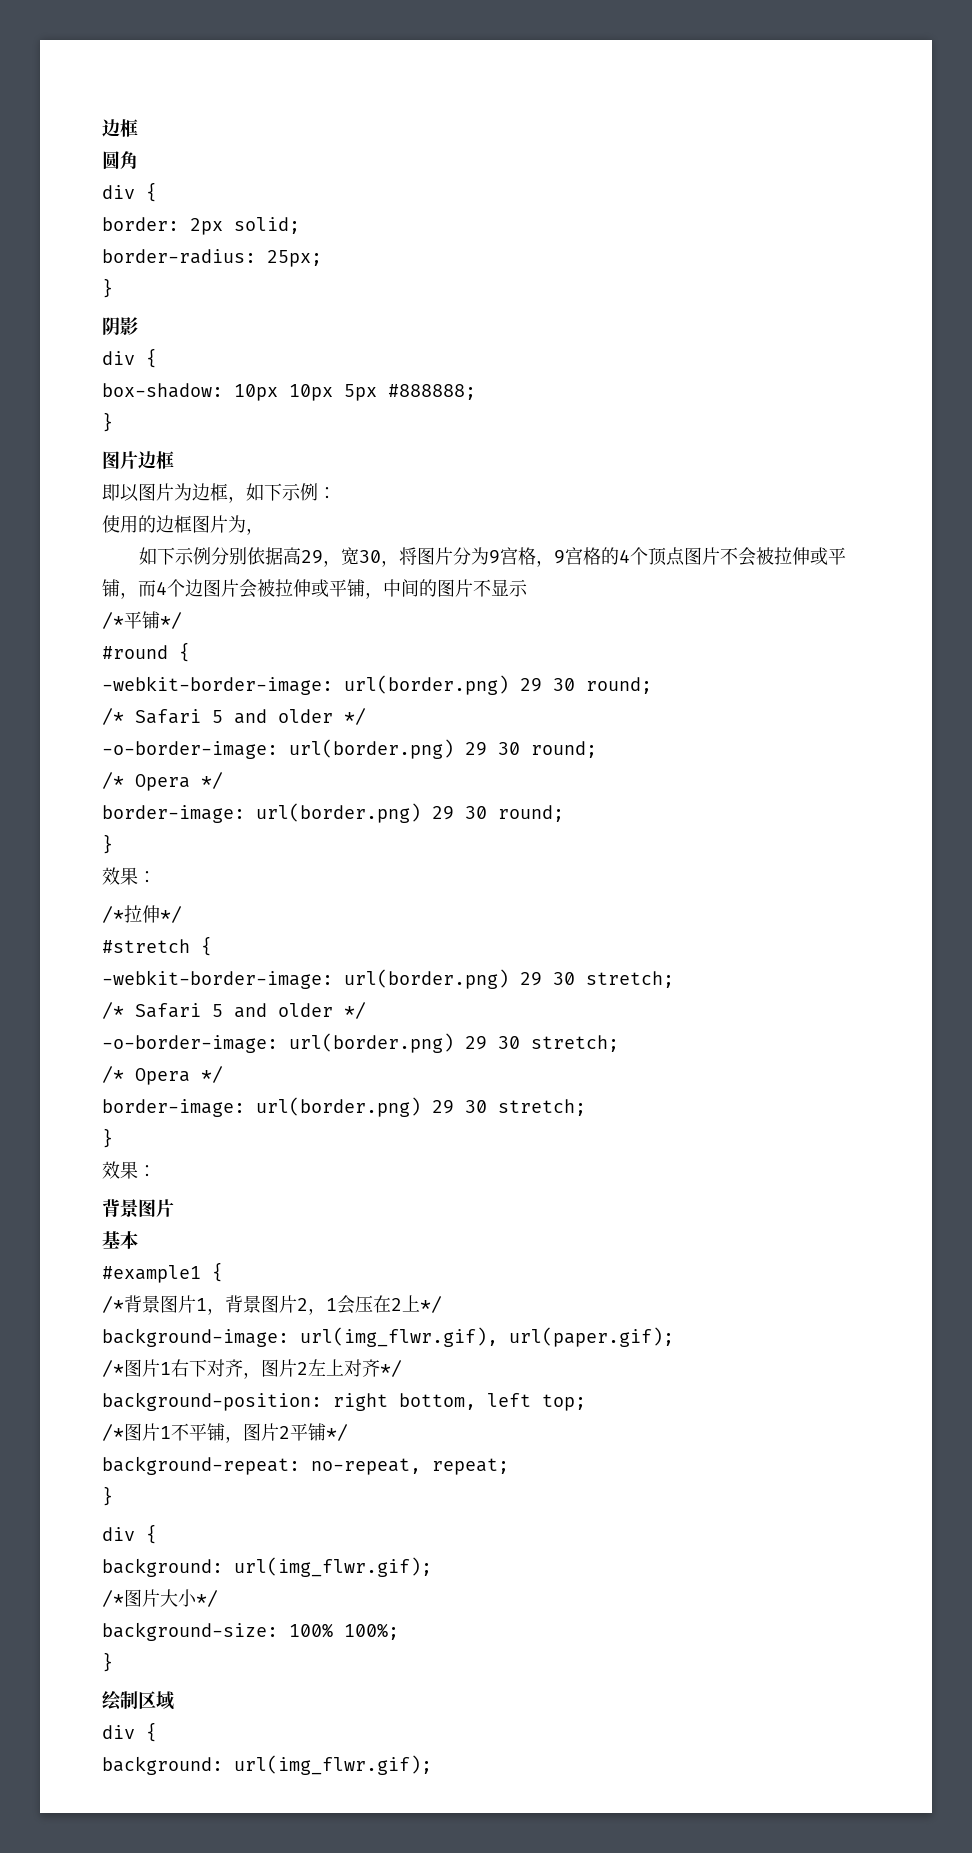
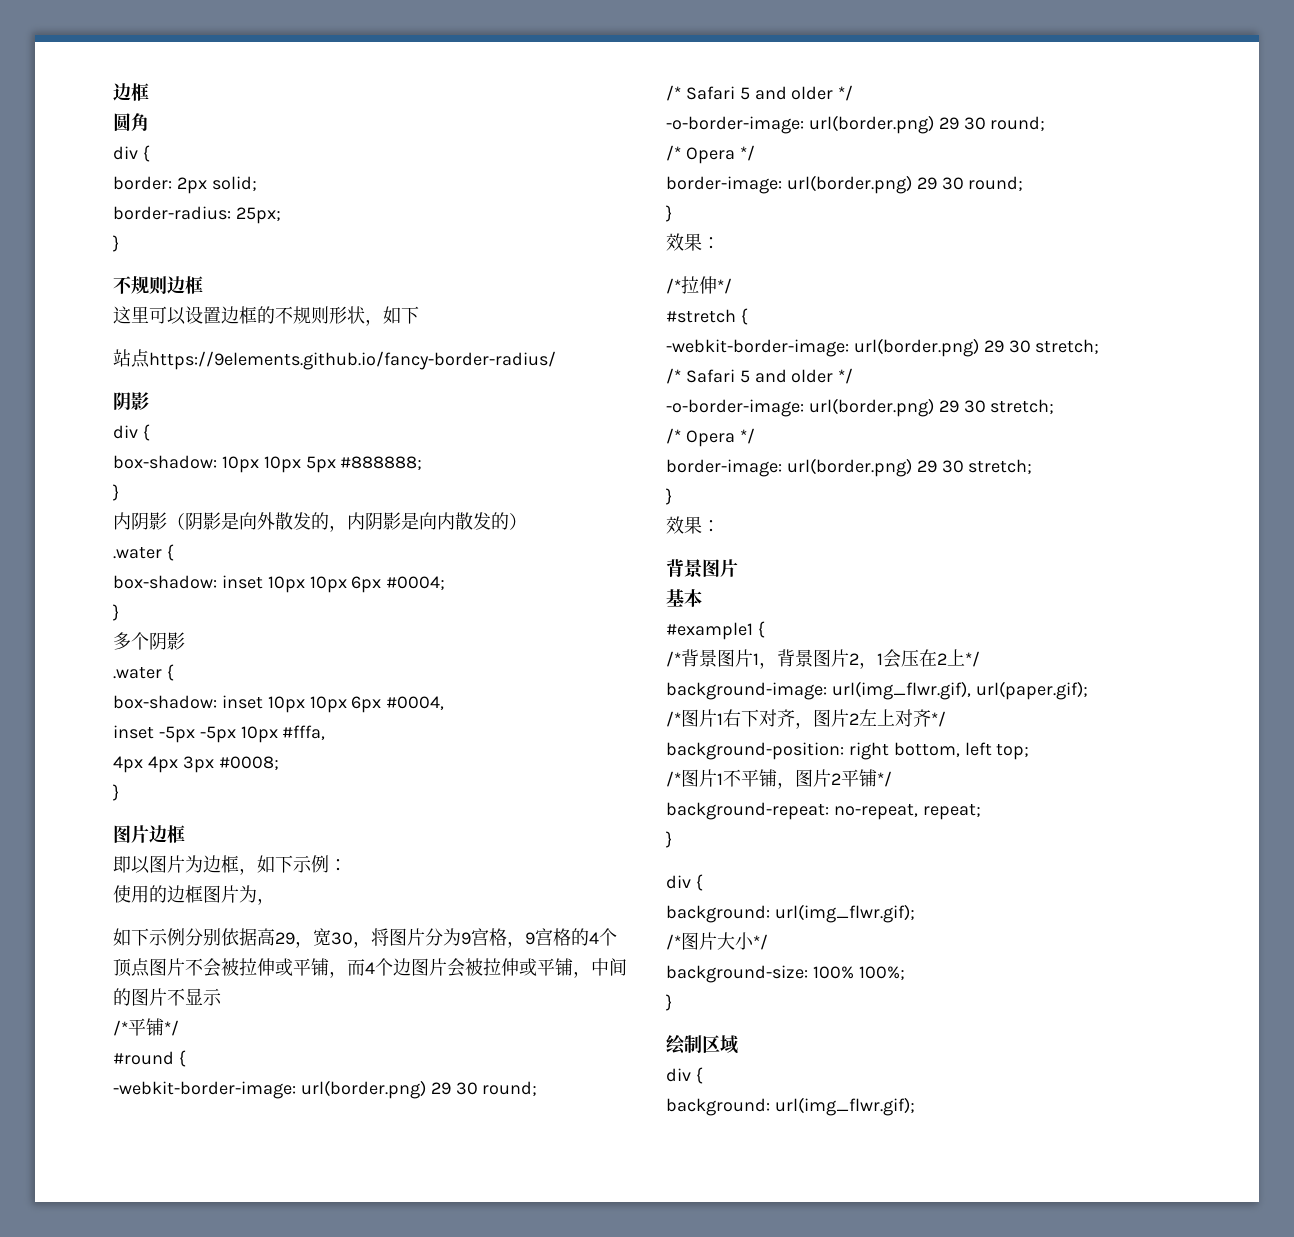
+ 不规则边框
+ 这里可以设置边框的不规则形状，如下
+ 站点https://9elements.github.io/fancy-border-radius/
+ 内阴影（阴影是向外散发的，内阴影是向内散发的）
+ .water {
+ box-shadow: inset 10px 10px 6px #0004;
+ }
+ 多个阴影
+ .water {
+ box-shadow: inset 10px 10px 6px #0004,
+ inset -5px -5px 10px #fffa,
+ 4px 4px 3px #0008;
+ }

